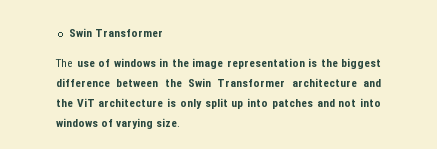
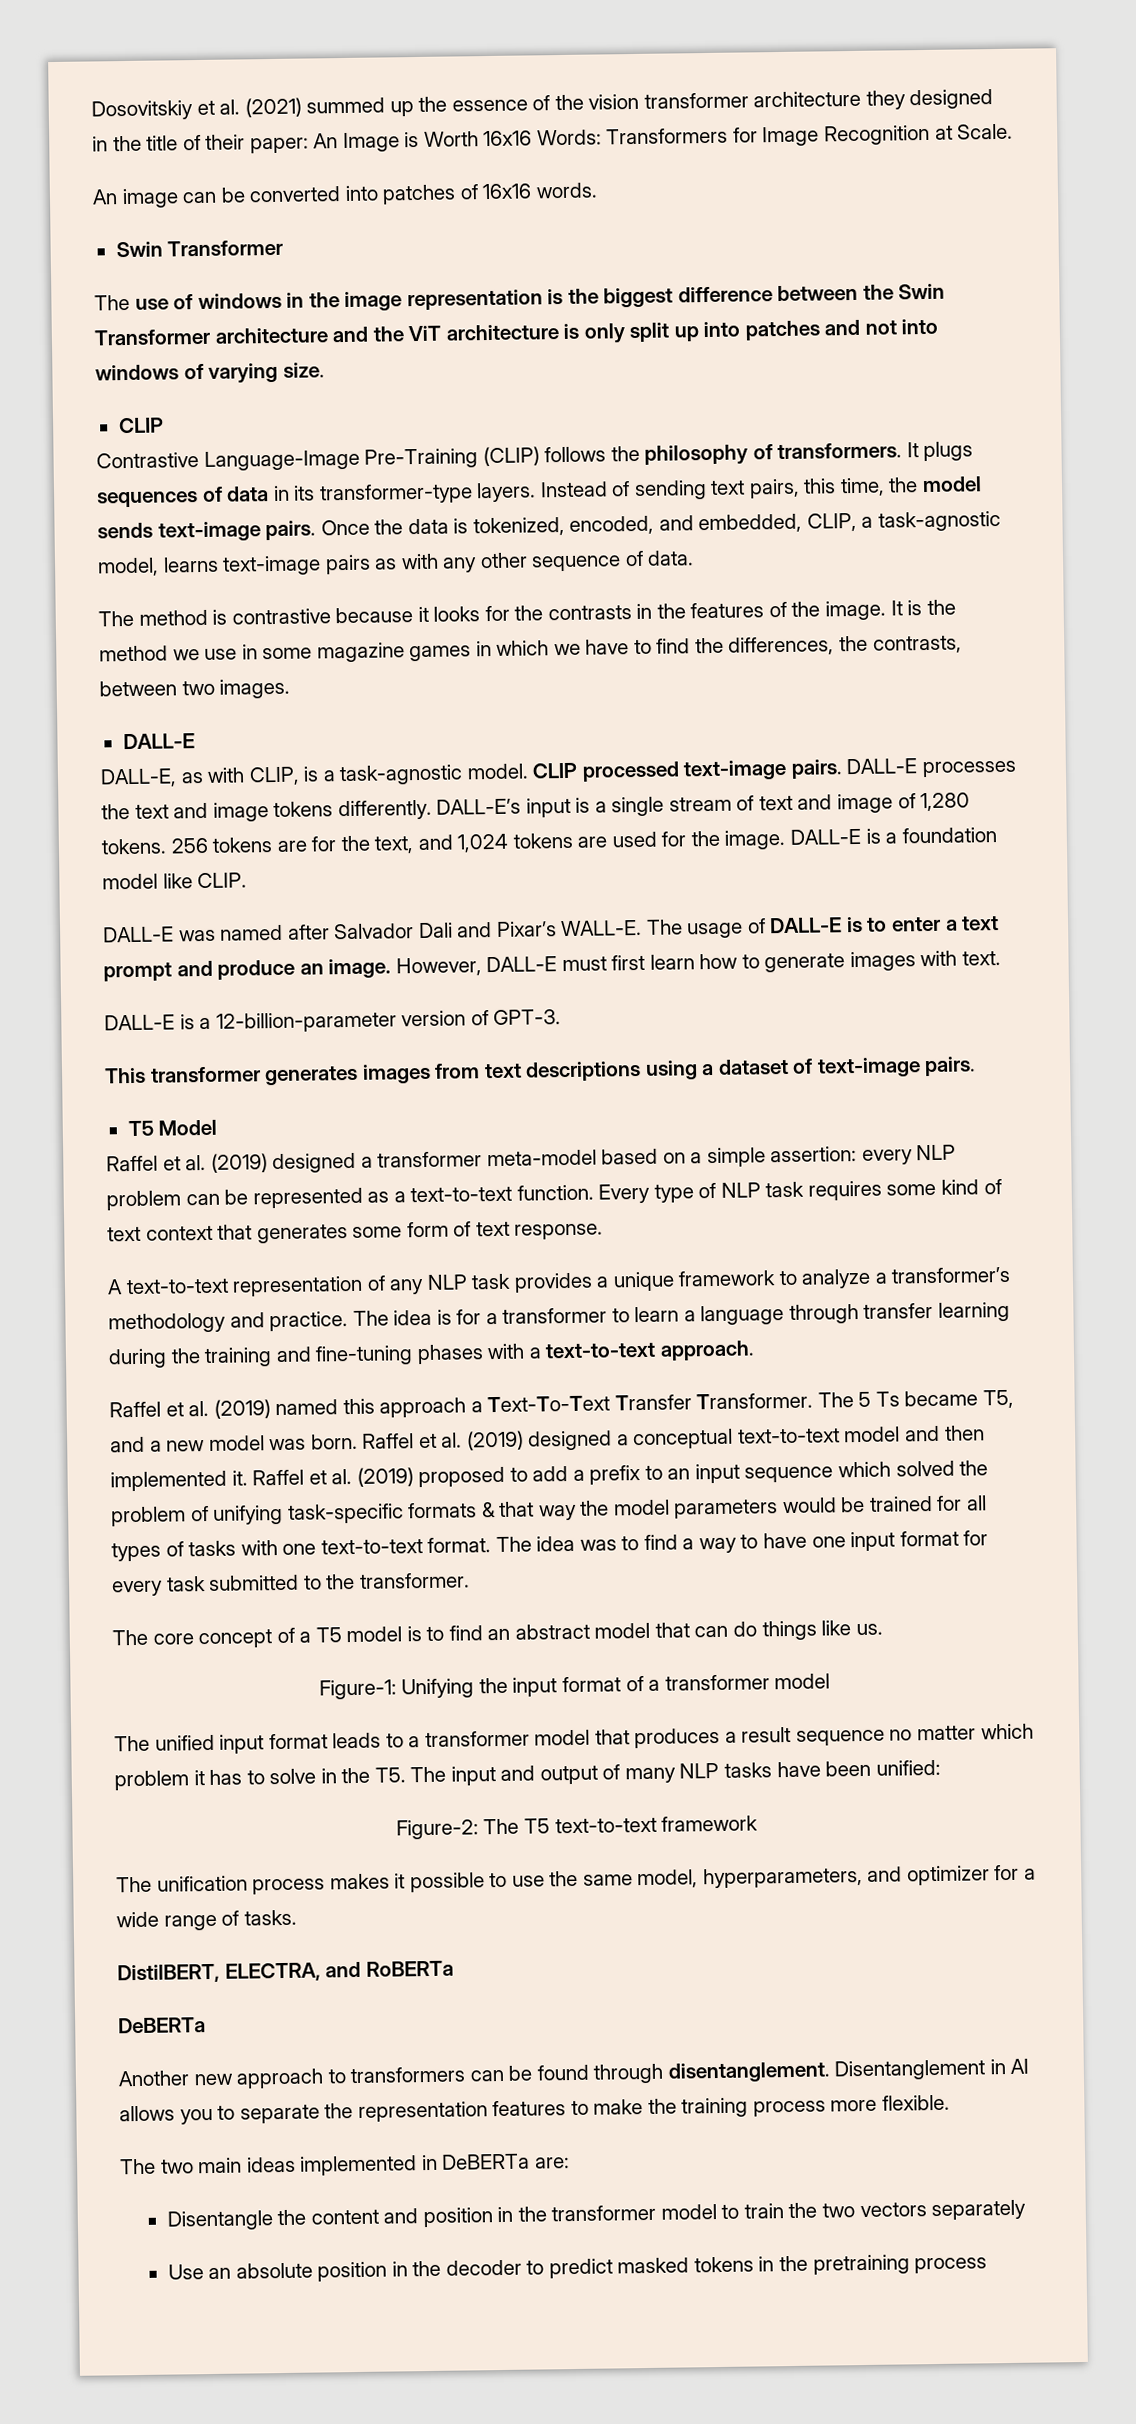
+ Dosovitskiy et al. (2021) summed up the essence of the vision transformer architecture they designed in the title of their paper: An Image is Worth 16x16 Words: Transformers for Image Recognition at Scale.
+ An image can be converted into patches of 16x16 words.
  The use of windows in the image representation is the biggest difference between the Swin Transformer architecture and the ViT architecture is only split up into patches and not into windows of varying size.
+ CLIP
+ Contrastive Language-Image Pre-Training (CLIP) follows the philosophy of transformers. It plugs sequences of data in its transformer-type layers. Instead of sending text pairs, this time, the model sends text-image pairs. Once the data is tokenized, encoded, and embedded, CLIP, a task-agnostic model, learns text-image pairs as with any other sequence of data.
+ The method is contrastive because it looks for the contrasts in the features of the image. It is the method we use in some magazine games in which we have to find the differences, the contrasts, between two images.
+ DALL-E
+ DALL-E, as with CLIP, is a task-agnostic model. CLIP processed text-image pairs. DALL-E processes the text and image tokens differently. DALL-E’s input is a single stream of text and image of 1,280 tokens. 256 tokens are for the text, and 1,024 tokens are used for the image. DALL-E is a foundation model like CLIP.
+ DALL-E was named after Salvador Dali and Pixar’s WALL-E. The usage of DALL-E is to enter a text prompt and produce an image. However, DALL-E must first learn how to generate images with text.
+ DALL-E is a 12-billion-parameter version of GPT-3.
+ This transformer generates images from text descriptions using a dataset of text-image pairs.
+ T5 Model
+ Raffel et al. (2019) designed a transformer meta-model based on a simple assertion: every NLP problem can be represented as a text-to-text function. Every type of NLP task requires some kind of text context that generates some form of text response.
+ A text-to-text representation of any NLP task provides a unique framework to analyze a transformer’s methodology and practice. The idea is for a transformer to learn a language through transfer learning during the training and fine-tuning phases with a text-to-text approach.
+ Raffel et al. (2019) named this approach a Text-To-Text Transfer Transformer. The 5 Ts became T5, and a new model was born. Raffel et al. (2019) designed a conceptual text-to-text model and then implemented it. Raffel et al. (2019) proposed to add a prefix to an input sequence which solved the problem of unifying task-specific formats & that way the model parameters would be trained for all types of tasks with one text-to-text format. The idea was to find a way to have one input format for every task submitted to the transformer.
+ The core concept of a T5 model is to find an abstract model that can do things like us.
+ Figure-1: Unifying the input format of a transformer model
+ The unified input format leads to a transformer model that produces a result sequence no matter which problem it has to solve in the T5. The input and output of many NLP tasks have been unified:
+ Figure-2: The T5 text-to-text framework
+ The unification process makes it possible to use the same model, hyperparameters, and optimizer for a wide range of tasks.
+ DistilBERT, ELECTRA, and RoBERTa
+ DeBERTa
+ Another new approach to transformers can be found through disentanglement. Disentanglement in AI allows you to separate the representation features to make the training process more flexible.
+ The two main ideas implemented in DeBERTa are:
+ Disentangle the content and position in the transformer model to train the two vectors separately
+ Use an absolute position in the decoder to predict masked tokens in the pretraining process

